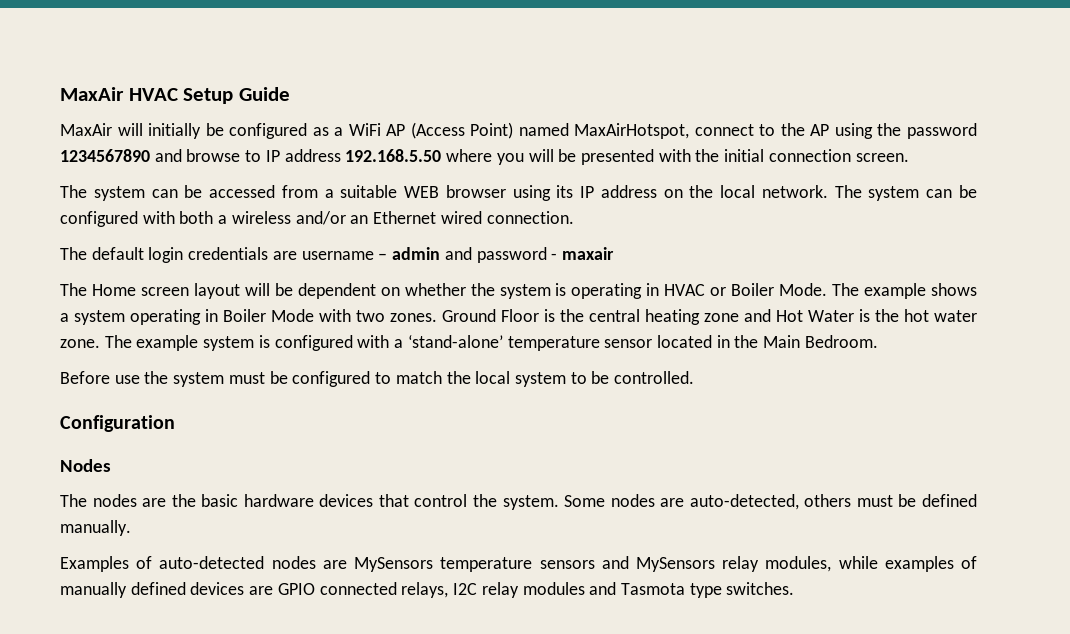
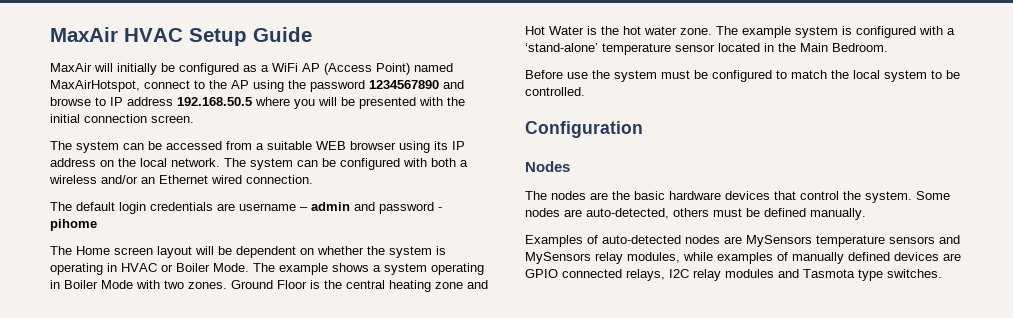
- MaxAir will initially be configured as a WiFi AP (Access Point) named MaxAirHotspot, connect to the AP using the password 1234567890 and browse to IP address 192.168.5.50 where you will be presented with the initial connection screen.
+ MaxAir will initially be configured as a WiFi AP (Access Point) named MaxAirHotspot, connect to the AP using the password 1234567890 and browse to IP address 192.168.50.5 where you will be presented with the initial connection screen.
- The default login credentials are username – admin and password - maxair
+ The default login credentials are username – admin and password - pihome

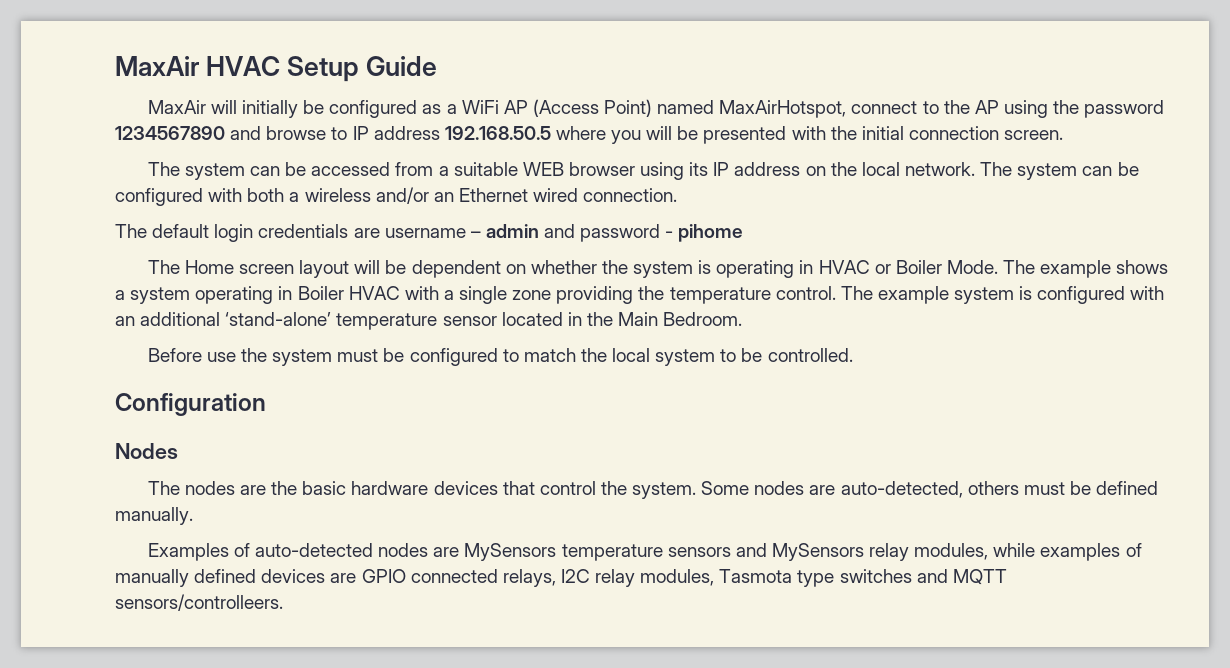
- The example shows a system operating in Boiler Mode with two zones. Ground Floor is the central heating zone and Hot Water is the hot water zone.
+ The example shows a system operating in Boiler HVAC with a single zone providing the temperature control.
- The example system is configured with a ‘stand-alone’ temperature sensor located in the Main Bedroom.
+ The example system is configured with an additional ‘stand-alone’ temperature sensor located in the Main Bedroom.
- Examples of auto-detected nodes are MySensors temperature sensors and MySensors relay modules, while examples of manually defined devices are GPIO connected relays, I2C relay modules and Tasmota type switches.
+ Examples of auto-detected nodes are MySensors temperature sensors and MySensors relay modules, while examples of manually defined devices are GPIO connected relays, I2C relay modules, Tasmota type switches and MQTT sensors/controlleers.

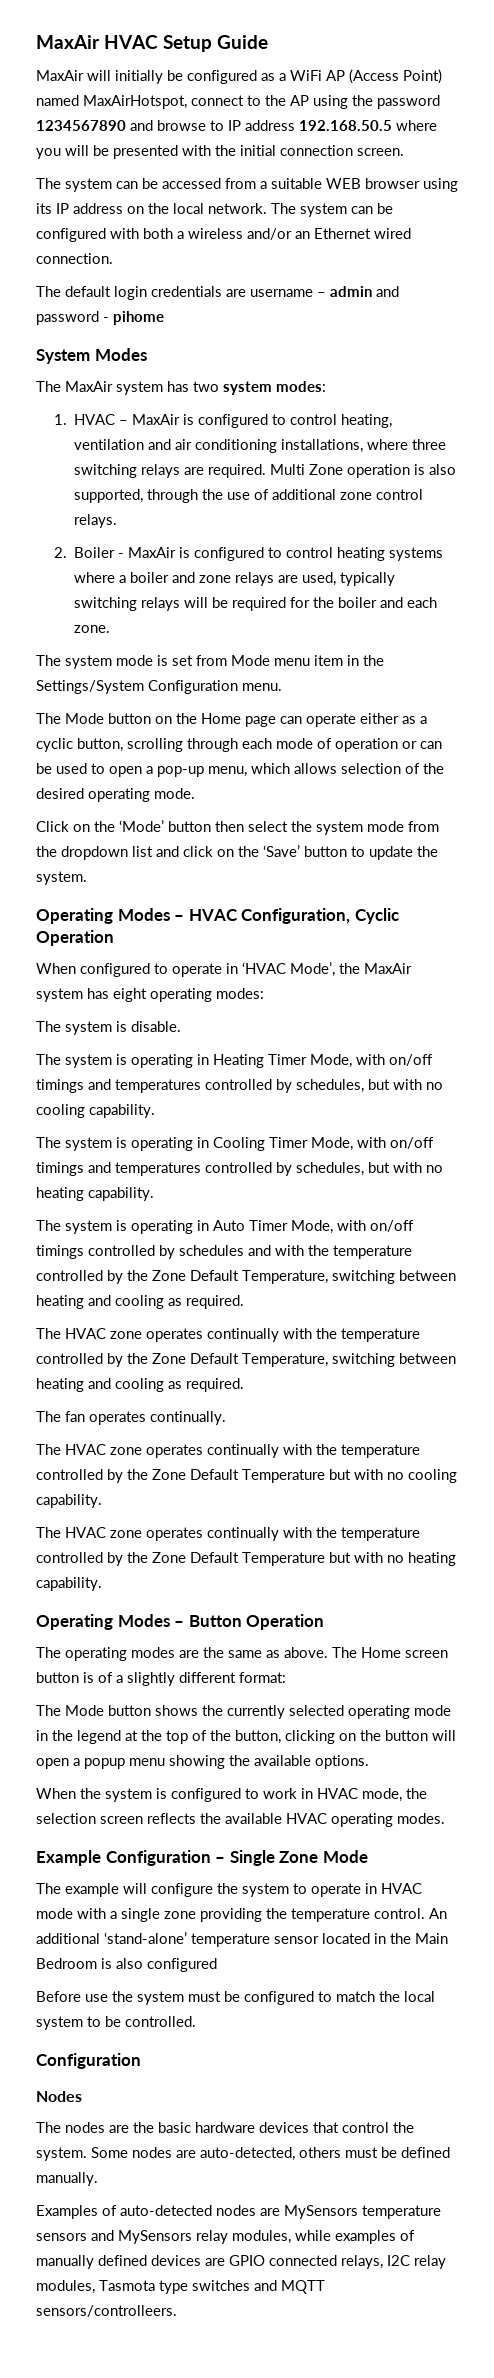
- The Home screen layout will be dependent on whether the system is operating in HVAC or Boiler Mode. The example shows a system operating in Boiler HVAC with a single zone providing the temperature control.
+ System Modes
+ The MaxAir system has two system modes:
+ 1. HVAC – MaxAir is configured to control heating, ventilation and air conditioning installations, where three switching relays are required. Multi Zone operation is also supported, through the use of additional zone control relays.
+ 2. Boiler - MaxAir is configured to control heating systems where a boiler and zone relays are used, typically switching relays will be required for the boiler and each zone.
+ The system mode is set from Mode menu item in the Settings/System Configuration menu.
+ The Mode button on the Home page can operate either as a cyclic button, scrolling through each mode of operation or can be used to open a pop-up menu, which allows selection of the desired operating mode.
+ Click on the ‘Mode’ button then select the system mode from the dropdown list and click on the ‘Save’ button to update the system.
+ Operating Modes – HVAC Configuration, Cyclic Operation
+ When configured to operate in ‘HVAC Mode’, the MaxAir system has eight operating modes:
+ The system is disable.
+ The system is operating in Heating Timer Mode, with on/off timings and temperatures controlled by schedules, but with no cooling capability.
+ The system is operating in Cooling Timer Mode, with on/off timings and temperatures controlled by schedules, but with no heating capability.
+ The system is operating in Auto Timer Mode, with on/off timings controlled by schedules and with the temperature controlled by the Zone Default Temperature, switching between heating and cooling as required.
+ The HVAC zone operates continually with the temperature controlled by the Zone Default Temperature, switching between heating and cooling as required.
+ The fan operates continually.
+ The HVAC zone operates continually with the temperature controlled by the Zone Default Temperature but with no cooling capability.
+ The HVAC zone operates continually with the temperature controlled by the Zone Default Temperature but with no heating capability.
+ Operating Modes – Button Operation
+ The operating modes are the same as above. The Home screen button is of a slightly different format:
+ The Mode button shows the currently selected operating mode in the legend at the top of the button, clicking on the button will open a popup menu showing the available options.
+ When the system is configured to work in HVAC mode, the selection screen reflects the available HVAC operating modes.
+ Example Configuration – Single Zone Mode
+ The example will configure the system to operate in HVAC mode with a single zone providing the temperature control.
- The example system is configured with an additional ‘stand-alone’ temperature sensor located in the Main Bedroom.
+ An additional ‘stand-alone’ temperature sensor located in the Main Bedroom is also configured

